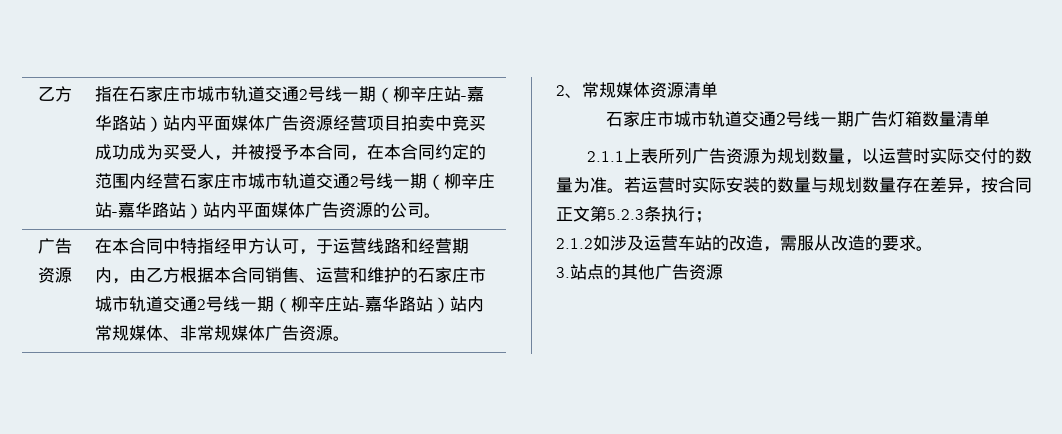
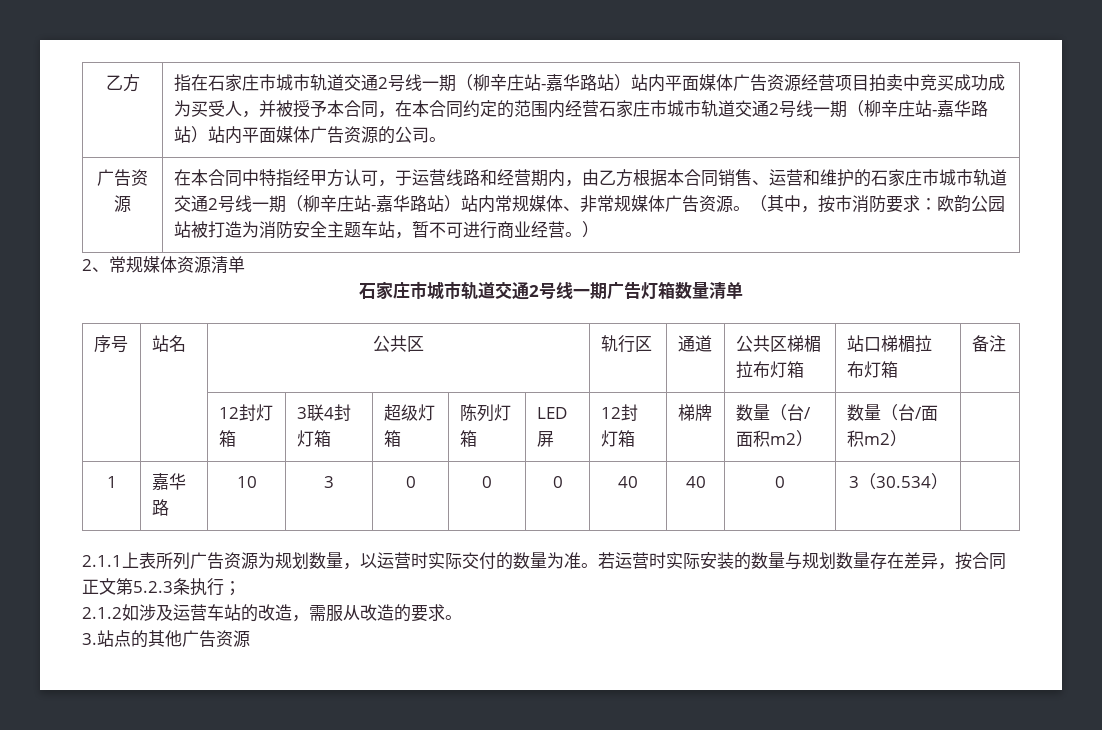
+ （其中，按市消防要求：欧韵公园站被打造为消防安全主题车站，暂不可进行商业经营。）
+ 序号 | 站名 | 公共区 | 轨行区 | 通道 | 公共区梯楣拉布灯箱 | 站口梯楣拉布灯箱 | 备注
+ | | 12封灯箱 | 3联4封灯箱 | 超级灯箱 | 陈列灯箱 | LED屏 | 12封灯箱 | 梯牌 | 数量（台/面积m2） | 数量（台/面积m2） |
+ 1 | 嘉华路 | 10 | 3 | 0 | 0 | 0 | 40 | 40 | 0 | 3（30.534） |

